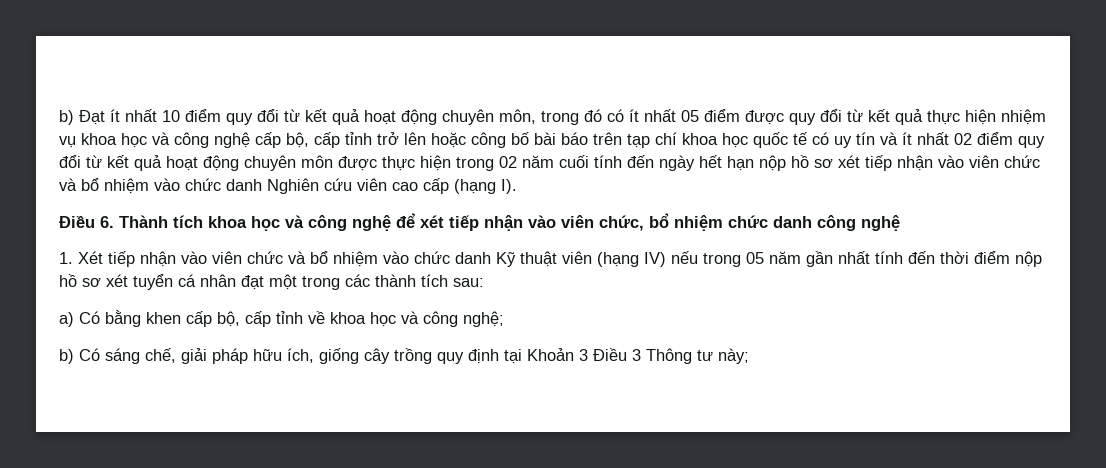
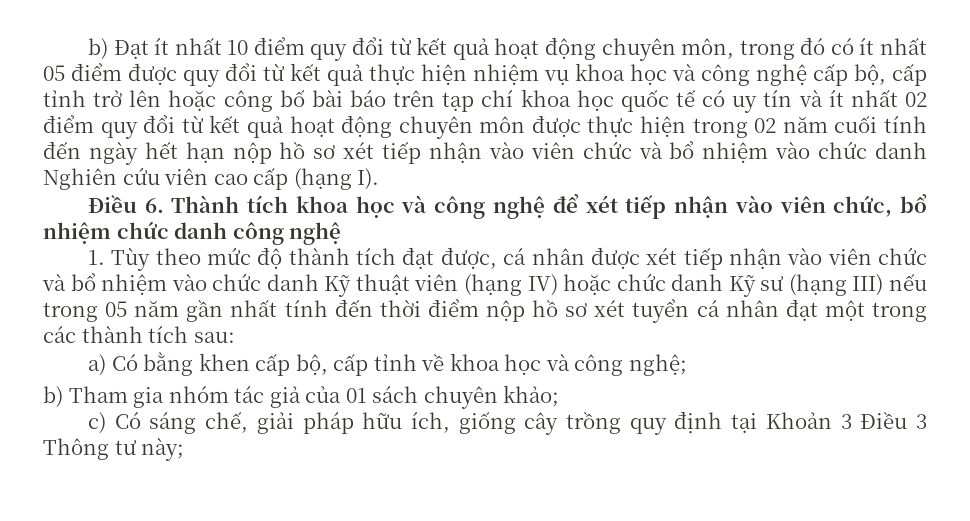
- 1. Xét tiếp nhận vào viên chức và bổ nhiệm vào chức danh Kỹ thuật viên (hạng IV) nếu trong 05 năm gần nhất tính đến thời điểm nộp hồ sơ xét tuyển cá nhân đạt một trong các thành tích sau:
+ 1. Tùy theo mức độ thành tích đạt được, cá nhân được xét tiếp nhận vào viên chức và bổ nhiệm vào chức danh Kỹ thuật viên (hạng IV) hoặc chức danh Kỹ sư (hạng III) nếu trong 05 năm gần nhất tính đến thời điểm nộp hồ sơ xét tuyển cá nhân đạt một trong các thành tích sau:
- b) Có sáng chế, giải pháp hữu ích, giống cây trồng quy định tại Khoản 3 Điều 3 Thông tư này;
+ b) Tham gia nhóm tác giả của 01 sách chuyên khảo;
+ c) Có sáng chế, giải pháp hữu ích, giống cây trồng quy định tại Khoản 3 Điều 3 Thông tư này;

